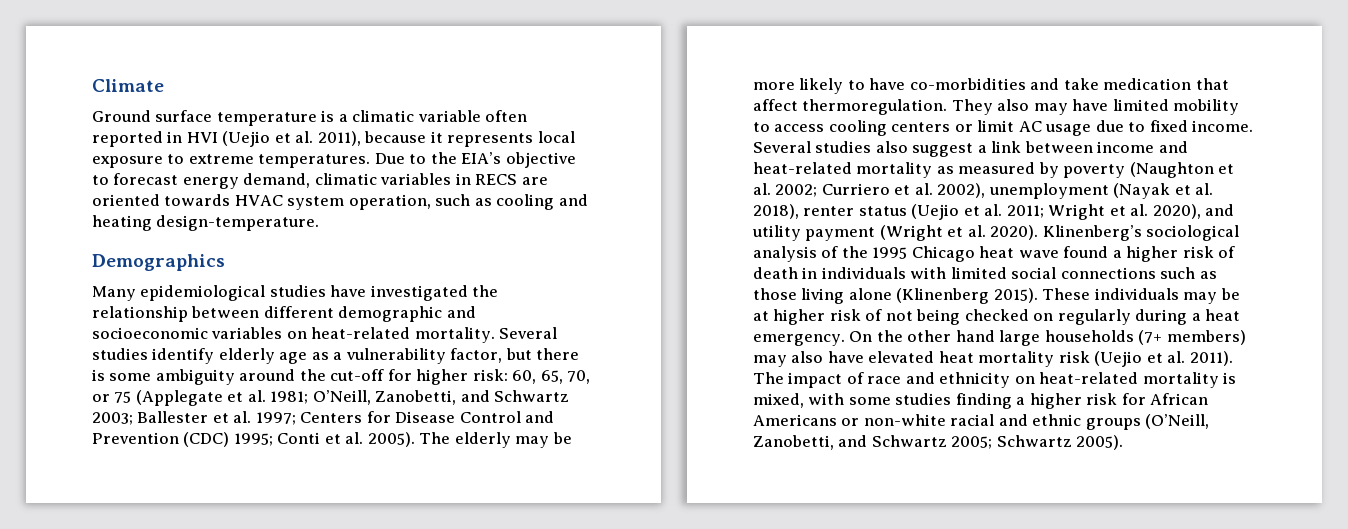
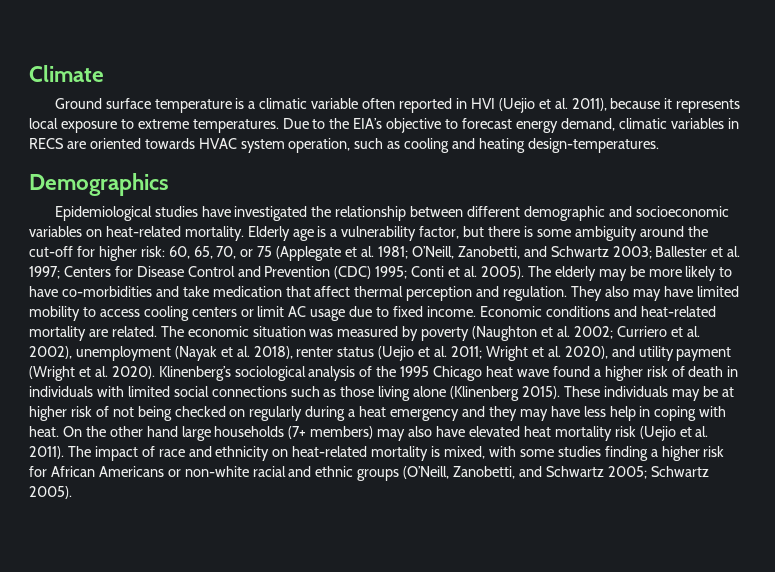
- Due to the EIA’s objective to forecast energy demand, climatic variables in RECS are oriented towards HVAC system operation, such as cooling and heating design-temperature.
+ Due to the EIA’s objective to forecast energy demand, climatic variables in RECS are oriented towards HVAC system operation, such as cooling and heating design-temperatures.
- Many epidemiological studies have investigated the relationship between different demographic and socioeconomic variables on heat-related mortality.
+ Epidemiological studies have investigated the relationship between different demographic and socioeconomic variables on heat-related mortality.
- Several studies identify elderly age as a vulnerability factor, but there is some ambiguity around the cut-off for higher risk: 60, 65, 70, or 75 (Applegate et al. 1981; O’Neill, Zanobetti, and Schwartz 2003; Ballester et al. 1997; Centers for Disease Control and Prevention (CDC) 1995; Conti et al. 2005).
+ Elderly age is a vulnerability factor, but there is some ambiguity around the cut-off for higher risk: 60, 65, 70, or 75 (Applegate et al. 1981; O’Neill, Zanobetti, and Schwartz 2003; Ballester et al. 1997; Centers for Disease Control and Prevention (CDC) 1995; Conti et al. 2005).
- The elderly may be more likely to have co-morbidities and take medication that affect thermoregulation.
+ The elderly may be more likely to have co-morbidities and take medication that affect thermal perception and regulation.
- Several studies also suggest a link between income and heat-related mortality as measured by poverty (Naughton et al. 2002; Curriero et al. 2002), unemployment (Nayak et al. 2018), renter status (Uejio et al. 2011; Wright et al. 2020), and utility payment (Wright et al. 2020).
+ Economic conditions and heat-related mortality are related. The economic situation was measured by poverty (Naughton et al. 2002; Curriero et al. 2002), unemployment (Nayak et al. 2018), renter status (Uejio et al. 2011; Wright et al. 2020), and utility payment (Wright et al. 2020).
- These individuals may be at higher risk of not being checked on regularly during a heat emergency.
+ These individuals may be at higher risk of not being checked on regularly during a heat emergency and they may have less help in coping with heat.

